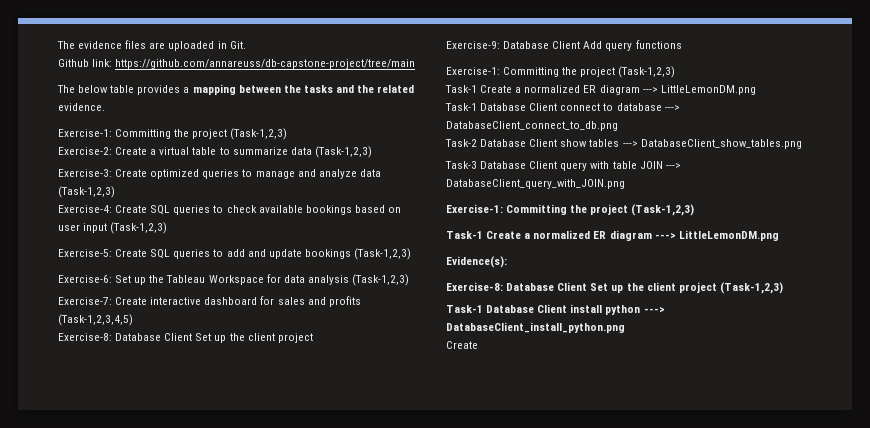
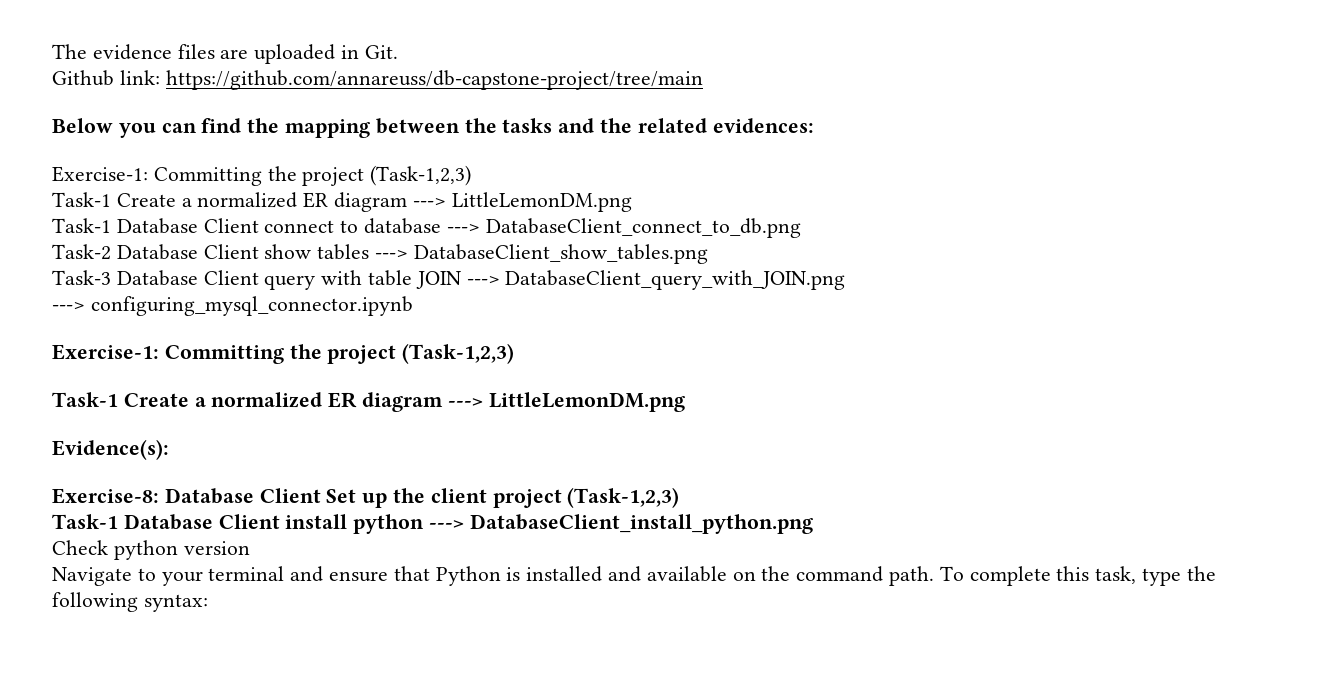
- The below table provides a mapping between the tasks and the related evidence.
- Exercise-1: Committing the project (Task-1,2,3)
- Exercise-2: Create a virtual table to summarize data (Task-1,2,3)
- Exercise-3: Create optimized queries to manage and analyze data (Task-1,2,3)
- Exercise-4: Create SQL queries to check available bookings based on user input (Task-1,2,3)
- Exercise-5: Create SQL queries to add and update bookings (Task-1,2,3)
- Exercise-6: Set up the Tableau Workspace for data analysis (Task-1,2,3)
- Exercise-7: Create interactive dashboard for sales and profits (Task-1,2,3,4,5)
- Exercise-8: Database Client Set up the client project
- Exercise-9: Database Client Add query functions
+ Below you can find the mapping between the tasks and the related evidences:
+ ---> configuring_mysql_connector.ipynb
  Task-1 Database Client install python ---> DatabaseClient_install_python.png
- Create
+ Check python version
+ Navigate to your terminal and ensure that Python is installed and available on the command path. To complete this task, type the following syntax:

